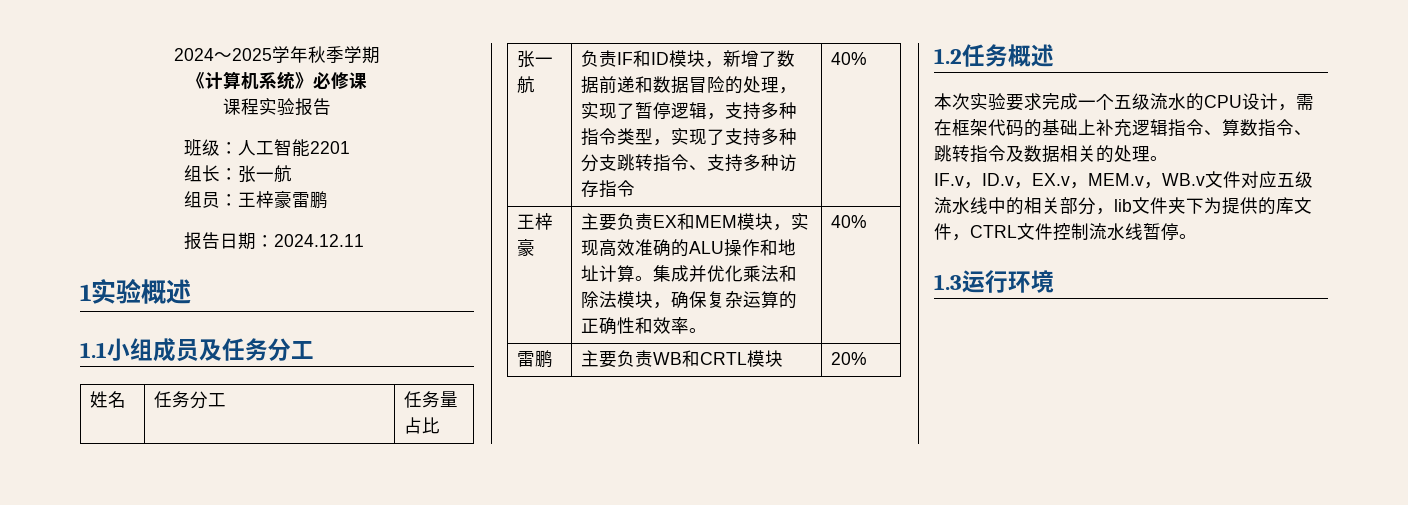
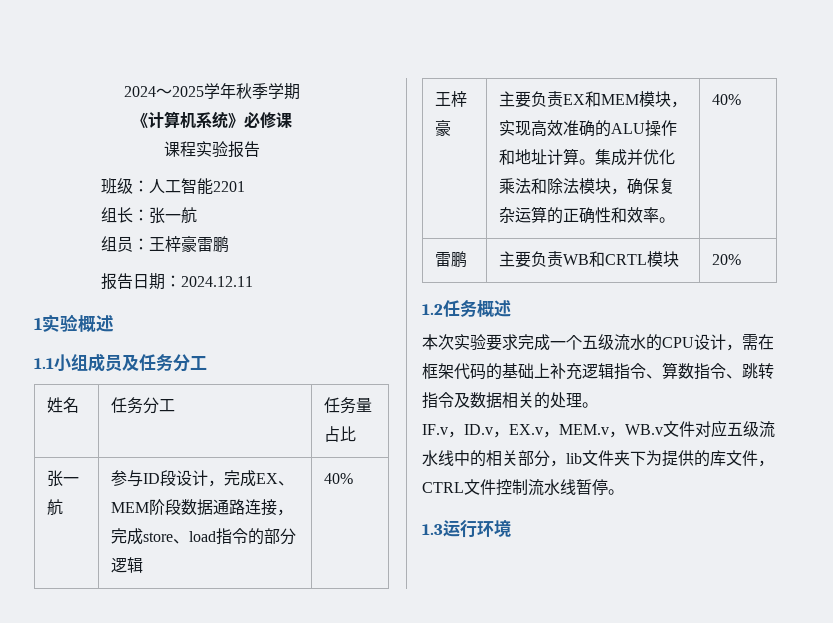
- 张一航 | 负责IF和ID模块，新增了数据前递和数据冒险的处理，实现了暂停逻辑，支持多种指令类型，实现了支持多种分支跳转指令、支持多种访存指令 | 40%
+ 张一航 | 参与ID段设计，完成EX、MEM阶段数据通路连接，完成store、load指令的部分逻辑 | 40%

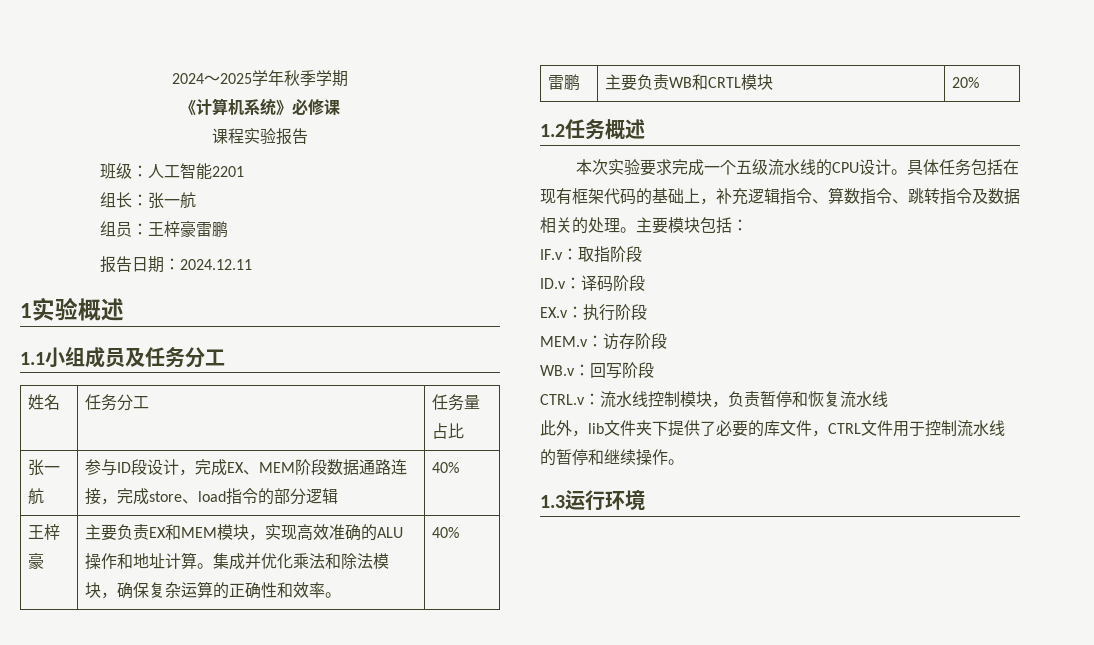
- 本次实验要求完成一个五级流水的CPU设计，需在框架代码的基础上补充逻辑指令、算数指令、跳转指令及数据相关的处理。
- IF.v，ID.v，EX.v，MEM.v，WB.v文件对应五级流水线中的相关部分，lib文件夹下为提供的库文件，CTRL文件控制流水线暂停。
+ 本次实验要求完成一个五级流水线的CPU设计。具体任务包括在现有框架代码的基础上，补充逻辑指令、算数指令、跳转指令及数据相关的处理。主要模块包括：
+ IF.v：取指阶段
+ ID.v：译码阶段
+ EX.v：执行阶段
+ MEM.v：访存阶段
+ WB.v：回写阶段
+ CTRL.v：流水线控制模块，负责暂停和恢复流水线
+ 此外，lib文件夹下提供了必要的库文件，CTRL文件用于控制流水线的暂停和继续操作。

